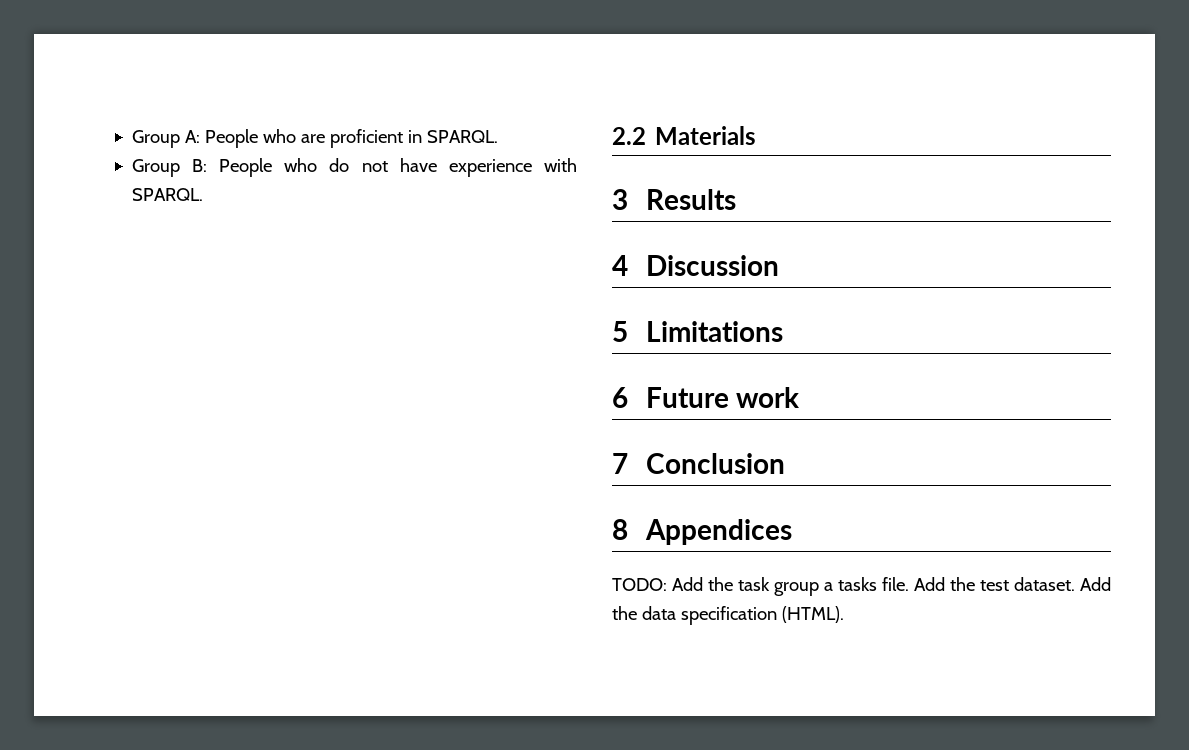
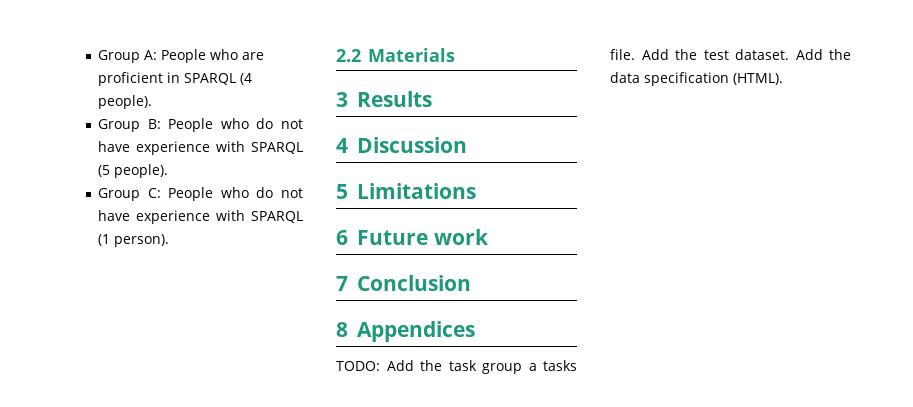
- Group A: People who are proficient in SPARQL.
+ Group A: People who are proficient in SPARQL (4 people).
- Group B: People who do not have experience with SPARQL.
+ Group B: People who do not have experience with SPARQL (5 people).
+ Group C: People who do not have experience with SPARQL (1 person).

